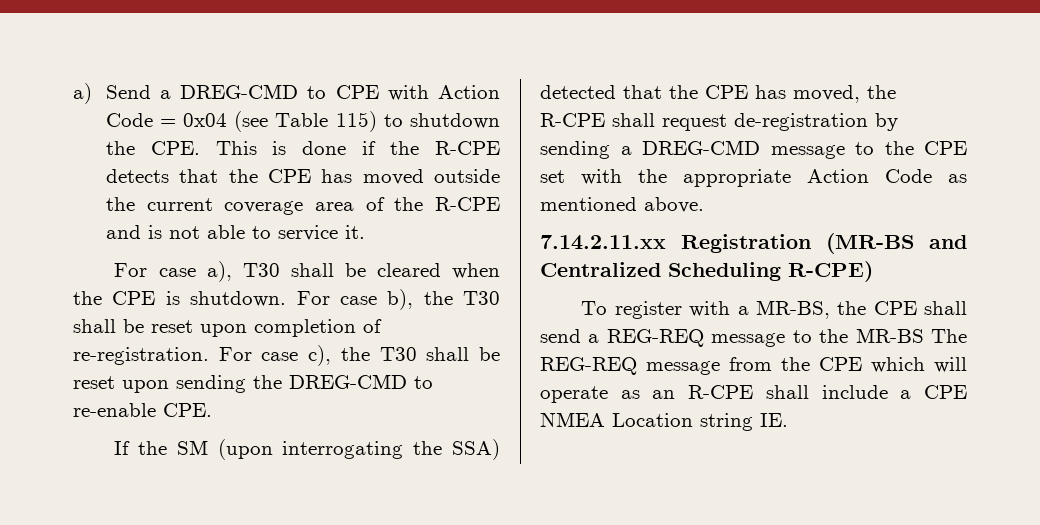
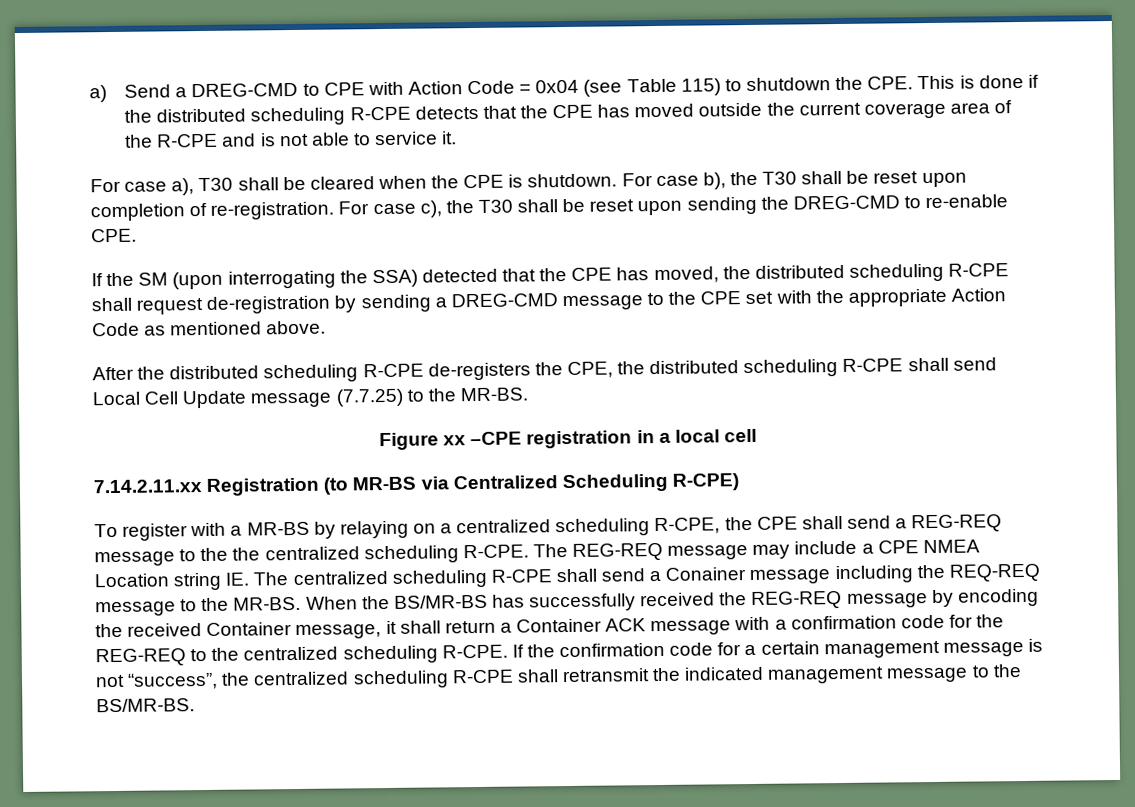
- a) Send a DREG-CMD to CPE with Action Code = 0x04 (see Table 115) to shutdown the CPE. This is done if the R-CPE detects that the CPE has moved outside the current coverage area of the R-CPE and is not able to service it.
+ a) Send a DREG-CMD to CPE with Action Code = 0x04 (see Table 115) to shutdown the CPE. This is done if the distributed scheduling R-CPE detects that the CPE has moved outside the current coverage area of the R-CPE and is not able to service it.
- If the SM (upon interrogating the SSA) detected that the CPE has moved, the R-CPE shall request de-registration by sending a DREG-CMD message to the CPE set with the appropriate Action Code as mentioned above.
+ If the SM (upon interrogating the SSA) detected that the CPE has moved, the distributed scheduling R-CPE shall request de-registration by sending a DREG-CMD message to the CPE set with the appropriate Action Code as mentioned above.
+ After the distributed scheduling R-CPE de-registers the CPE, the distributed scheduling R-CPE shall send Local Cell Update message (7.7.25) to the MR-BS.
+ Figure xx –CPE registration in a local cell
- 7.14.2.11.xx Registration (MR-BS and Centralized Scheduling R-CPE)
+ 7.14.2.11.xx Registration (to MR-BS via Centralized Scheduling R-CPE)
- To register with a MR-BS, the CPE shall send a REG-REQ message to the MR-BS The REG-REQ message from the CPE which will operate as an R-CPE shall include a CPE NMEA Location string IE.
+ To register with a MR-BS by relaying on a centralized scheduling R-CPE, the CPE shall send a REG-REQ message to the the centralized scheduling R-CPE. The REG-REQ message may include a CPE NMEA Location string IE. The centralized scheduling R-CPE shall send a Conainer message including the REQ-REQ message to the MR-BS. When the BS/MR-BS has successfully received the REG-REQ message by encoding the received Container message, it shall return a Container ACK message with a confirmation code for the REG-REQ to the centralized scheduling R-CPE. If the confirmation code for a certain management message is not “success”, the centralized scheduling R-CPE shall retransmit the indicated management message to the BS/MR-BS.

